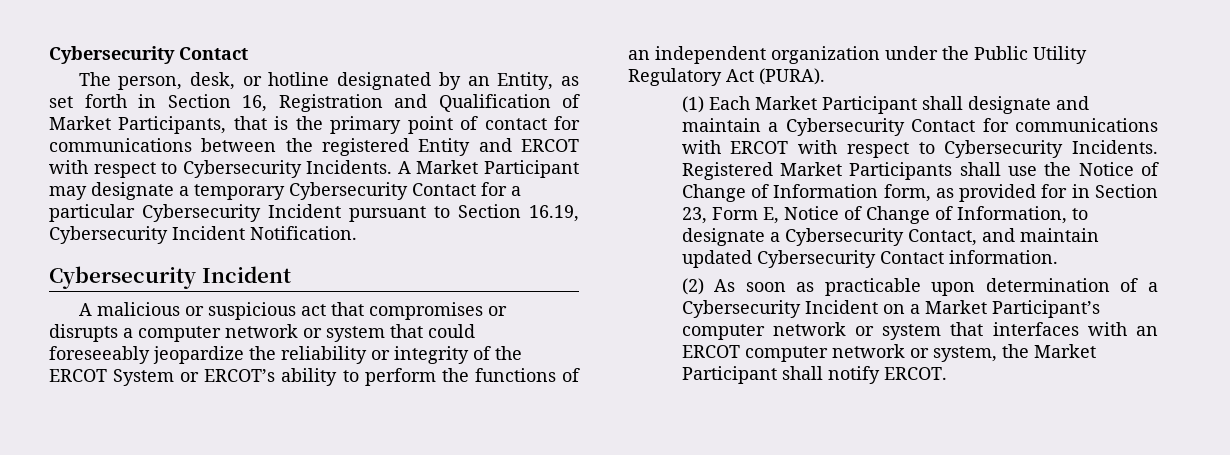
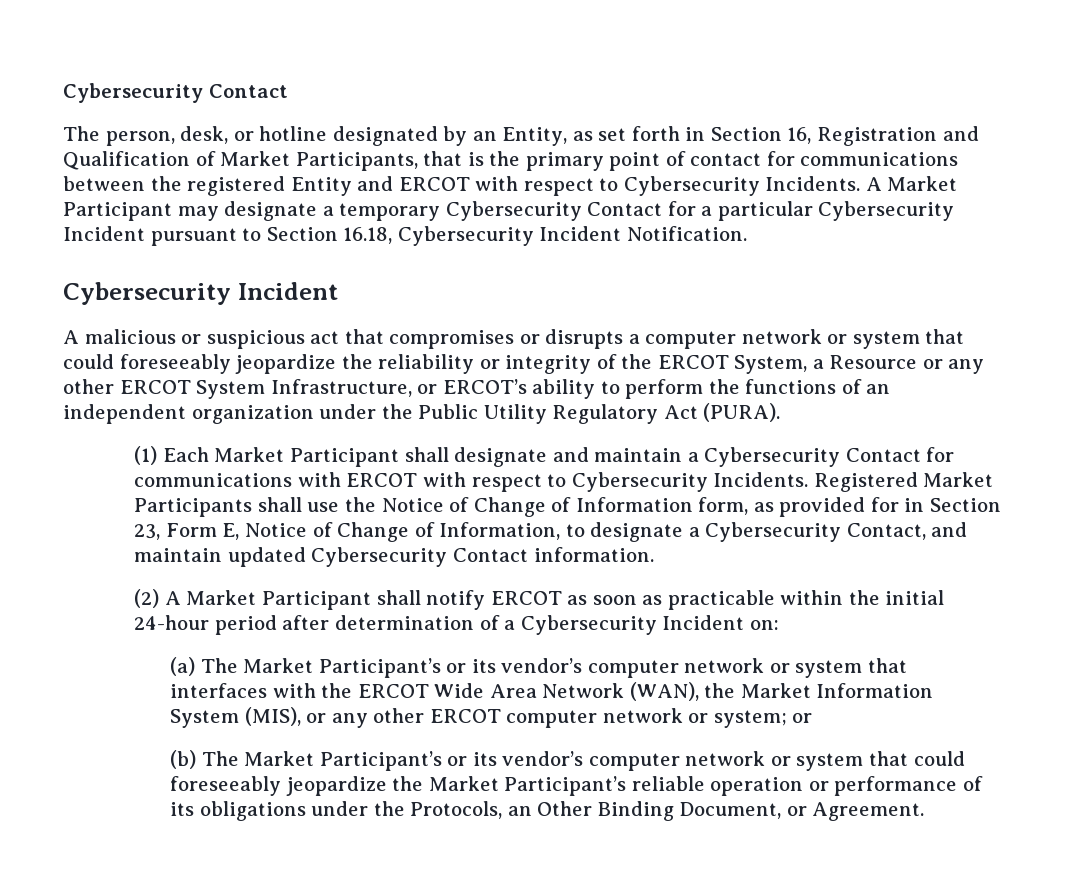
- A Market Participant may designate a temporary Cybersecurity Contact for a particular Cybersecurity Incident pursuant to Section 16.19, Cybersecurity Incident Notification.
+ A Market Participant may designate a temporary Cybersecurity Contact for a particular Cybersecurity Incident pursuant to Section 16.18, Cybersecurity Incident Notification.
- A malicious or suspicious act that compromises or disrupts a computer network or system that could foreseeably jeopardize the reliability or integrity of the ERCOT System or ERCOT’s ability to perform the functions of an independent organization under the Public Utility Regulatory Act (PURA).
+ A malicious or suspicious act that compromises or disrupts a computer network or system that could foreseeably jeopardize the reliability or integrity of the ERCOT System, a Resource or any other ERCOT System Infrastructure, or ERCOT’s ability to perform the functions of an independent organization under the Public Utility Regulatory Act (PURA).
- (2) As soon as practicable upon determination of a Cybersecurity Incident on a Market Participant’s computer network or system that interfaces with an ERCOT computer network or system, the Market Participant shall notify ERCOT.
+ (2) A Market Participant shall notify ERCOT as soon as practicable within the initial 24-hour period after determination of a Cybersecurity Incident on:
+ (a) The Market Participant’s or its vendor’s computer network or system that interfaces with the ERCOT Wide Area Network (WAN), the Market Information System (MIS), or any other ERCOT computer network or system; or
+ (b) The Market Participant’s or its vendor’s computer network or system that could foreseeably jeopardize the Market Participant’s reliable operation or performance of its obligations under the Protocols, an Other Binding Document, or Agreement.

